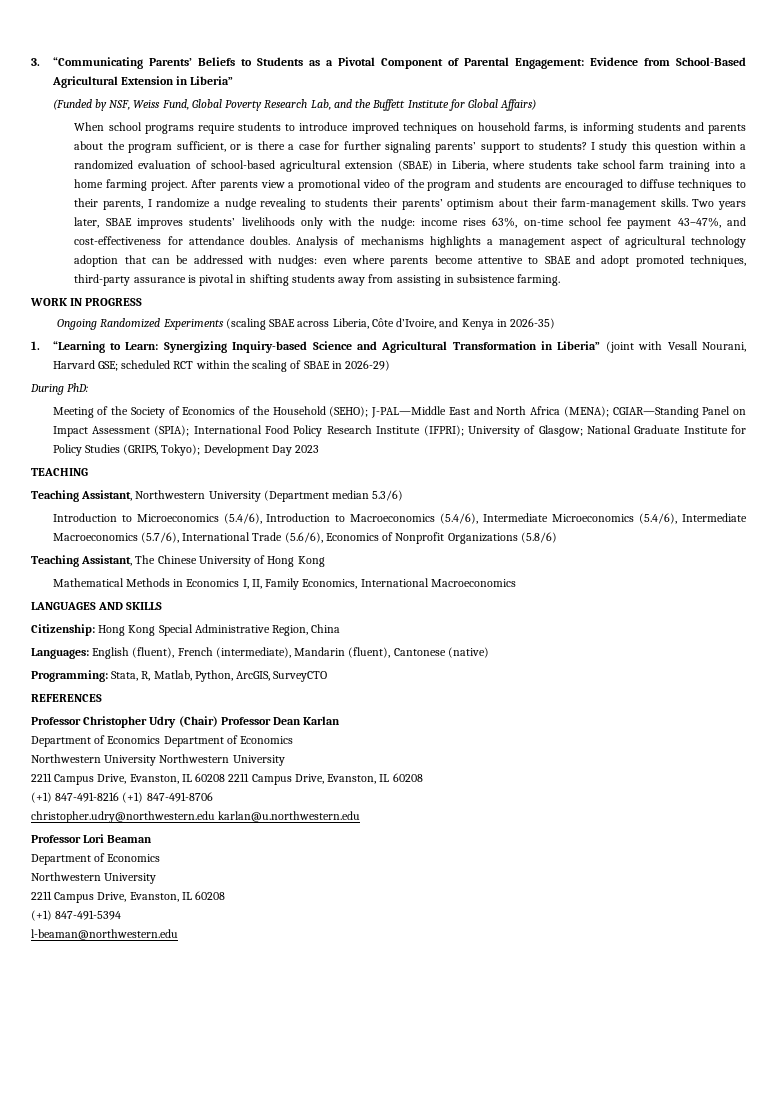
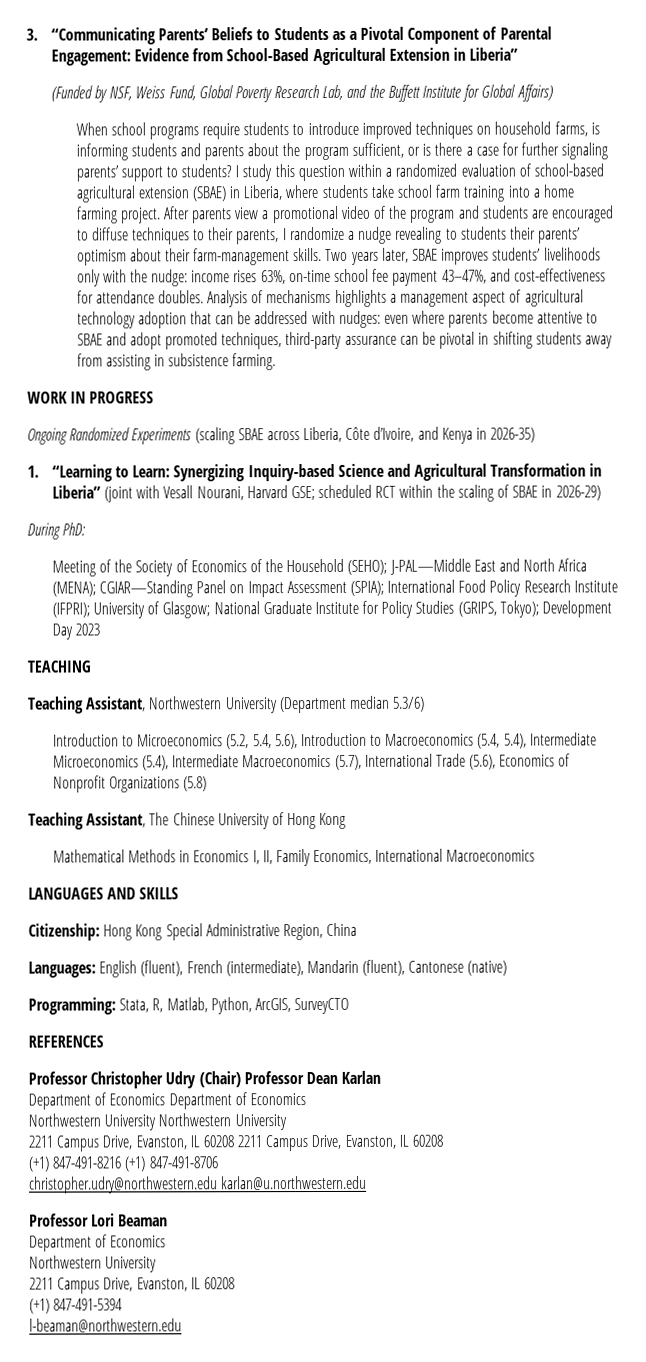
- Analysis of mechanisms highlights a management aspect of agricultural technology adoption that can be addressed with nudges: even where parents become attentive to SBAE and adopt promoted techniques, third-party assurance is pivotal in shifting students away from assisting in subsistence farming.
+ Analysis of mechanisms highlights a management aspect of agricultural technology adoption that can be addressed with nudges: even where parents become attentive to SBAE and adopt promoted techniques, third-party assurance can be pivotal in shifting students away from assisting in subsistence farming.
- Introduction to Microeconomics (5.4/6), Introduction to Macroeconomics (5.4/6), Intermediate Microeconomics (5.4/6), Intermediate Macroeconomics (5.7/6), International Trade (5.6/6), Economics of Nonprofit Organizations (5.8/6)
+ Introduction to Microeconomics (5.2, 5.4, 5.6), Introduction to Macroeconomics (5.4, 5.4), Intermediate Microeconomics (5.4), Intermediate Macroeconomics (5.7), International Trade (5.6), Economics of Nonprofit Organizations (5.8)

